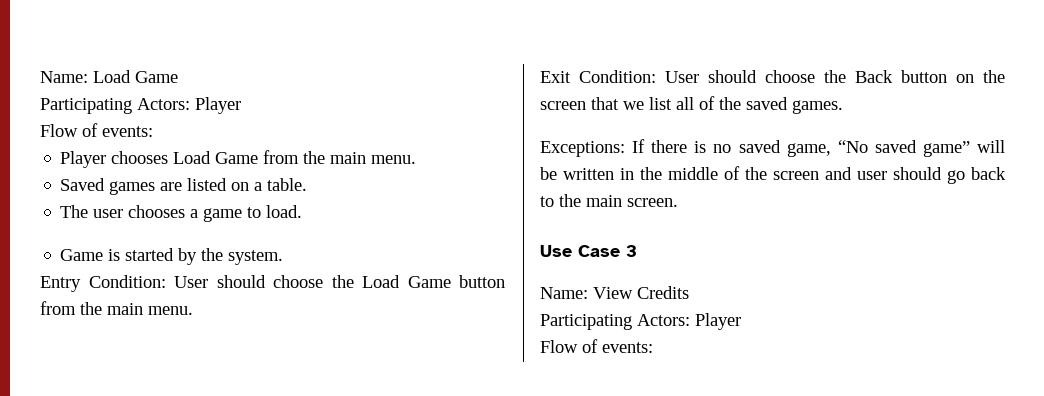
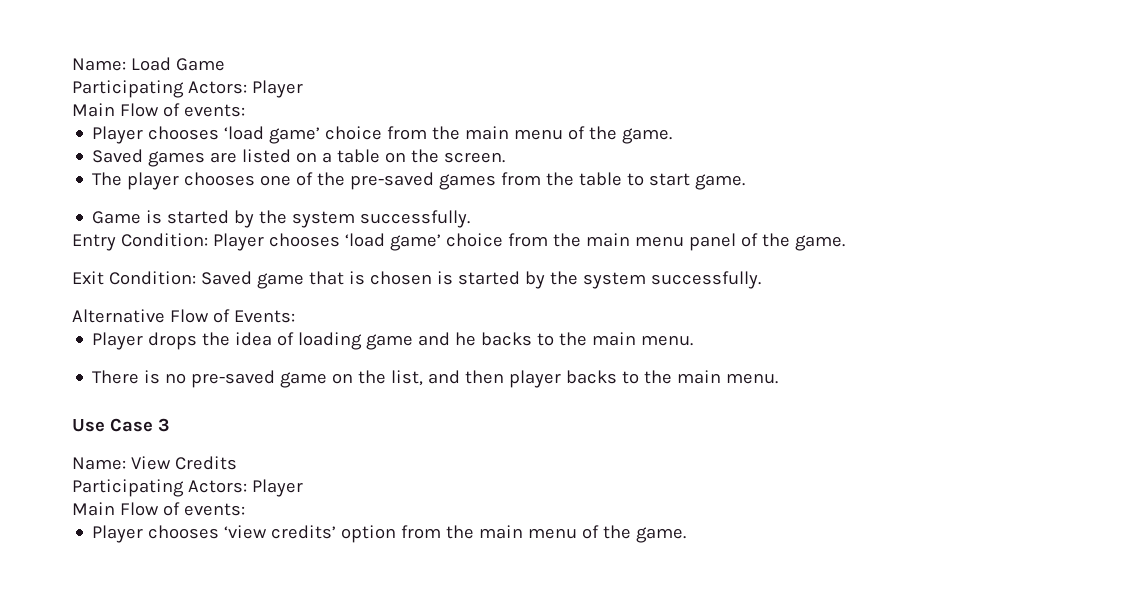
  Name: Load Game
  Participating Actors: Player
- Flow of events:
- Player chooses Load Game from the main menu.
+ Main Flow of events:
+ Player chooses ‘load game’ choice from the main menu of the game.
- Saved games are listed on a table.
- The user chooses a game to load.
+ Saved games are listed on a table on the screen.
+ The player chooses one of the pre-saved games from the table to start game.
- Game is started by the system.
+ Game is started by the system successfully.
- Entry Condition: User should choose the Load Game button from the main menu.
- Exit Condition: User should choose the Back button on the screen that we list all of the saved games.
- Exceptions: If there is no saved game, “No saved game” will be written in the middle of the screen and user should go back to the main screen.
+ Entry Condition: Player chooses ‘load game’ choice from the main menu panel of the game.
+ Exit Condition: Saved game that is chosen is started by the system successfully.
+ Alternative Flow of Events:
+ Player drops the idea of loading game and he backs to the main menu.
+ There is no pre-saved game on the list, and then player backs to the main menu.
  Name: View Credits
  Participating Actors: Player
- Flow of events:
+ Main Flow of events:
+ Player chooses ‘view credits’ option from the main menu of the game.

